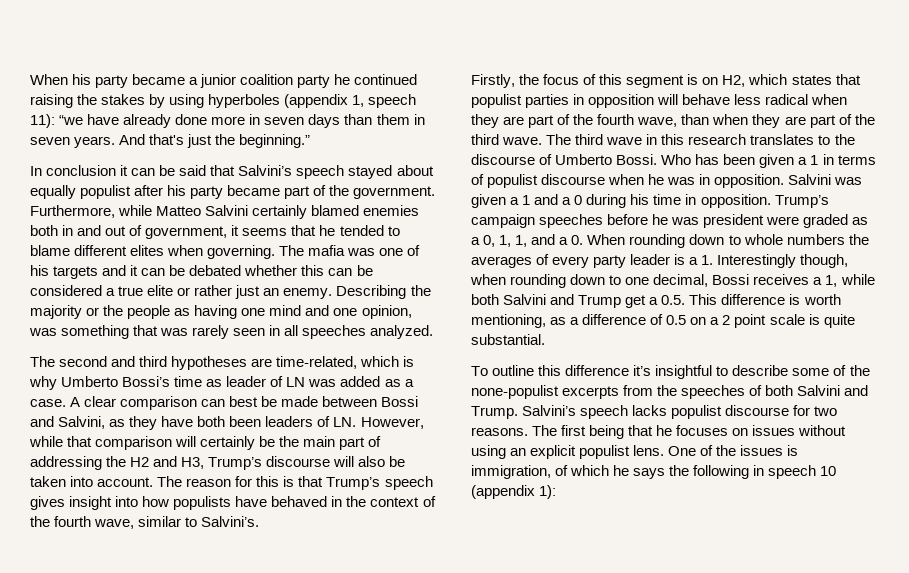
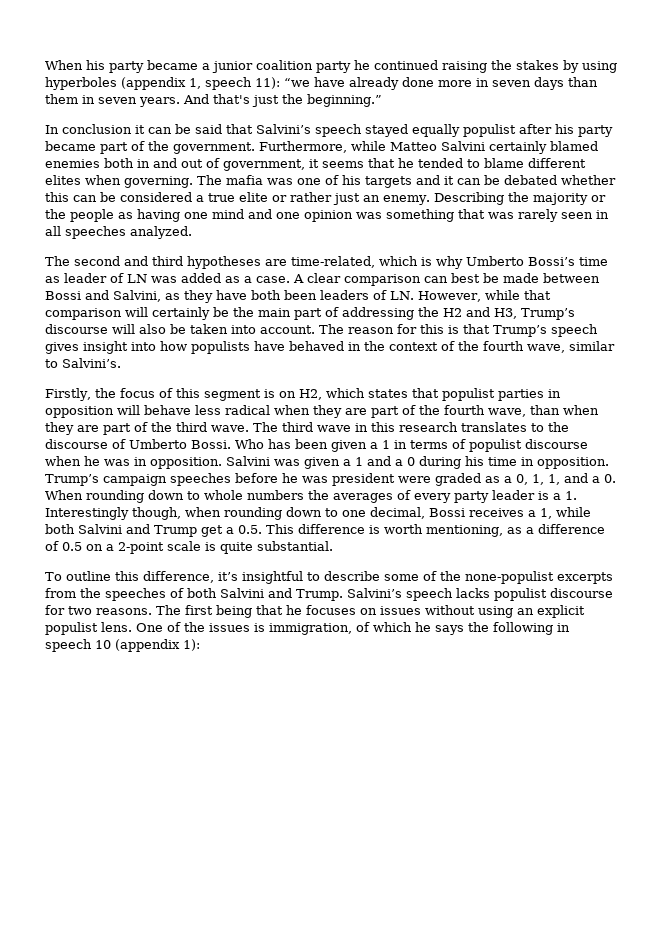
- In conclusion it can be said that Salvini’s speech stayed about equally populist after his party became part of the government.
+ In conclusion it can be said that Salvini’s speech stayed equally populist after his party became part of the government.
- Describing the majority or the people as having one mind and one opinion, was something that was rarely seen in all speeches analyzed.
+ Describing the majority or the people as having one mind and one opinion was something that was rarely seen in all speeches analyzed.
- Trump’s campaign speeches before he was president were graded as a 0, 1, 1, and a 0. When rounding down to whole numbers the averages of every party leader is a 1. Interestingly though, when rounding down to one decimal, Bossi receives a 1, while both Salvini and Trump get a 0.5. This difference is worth mentioning, as a difference of 0.5 on a 2 point scale is quite substantial.
+ Trump’s campaign speeches before he was president were graded as a 0, 1, 1, and a 0. When rounding down to whole numbers the averages of every party leader is a 1. Interestingly though, when rounding down to one decimal, Bossi receives a 1, while both Salvini and Trump get a 0.5. This difference is worth mentioning, as a difference of 0.5 on a 2-point scale is quite substantial.
- To outline this difference it’s insightful to describe some of the none-populist excerpts from the speeches of both Salvini and Trump.
+ To outline this difference, it’s insightful to describe some of the none-populist excerpts from the speeches of both Salvini and Trump.

